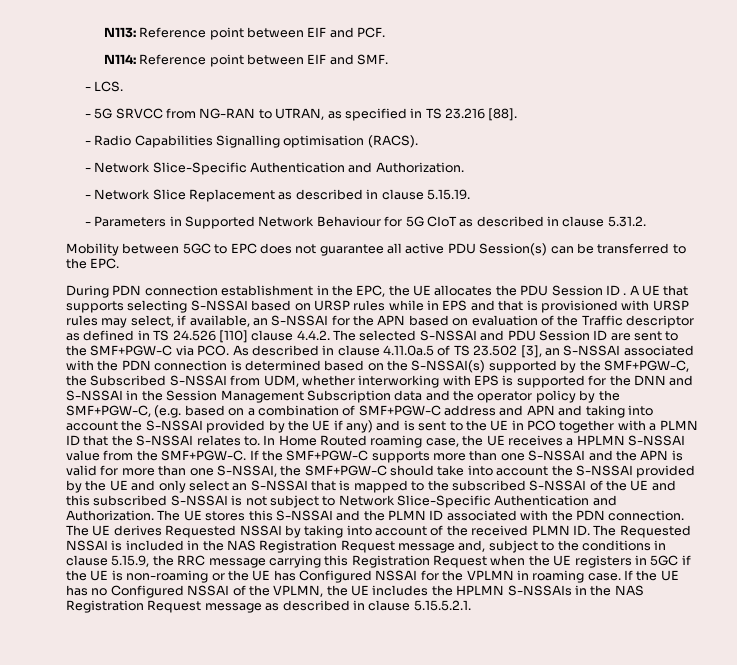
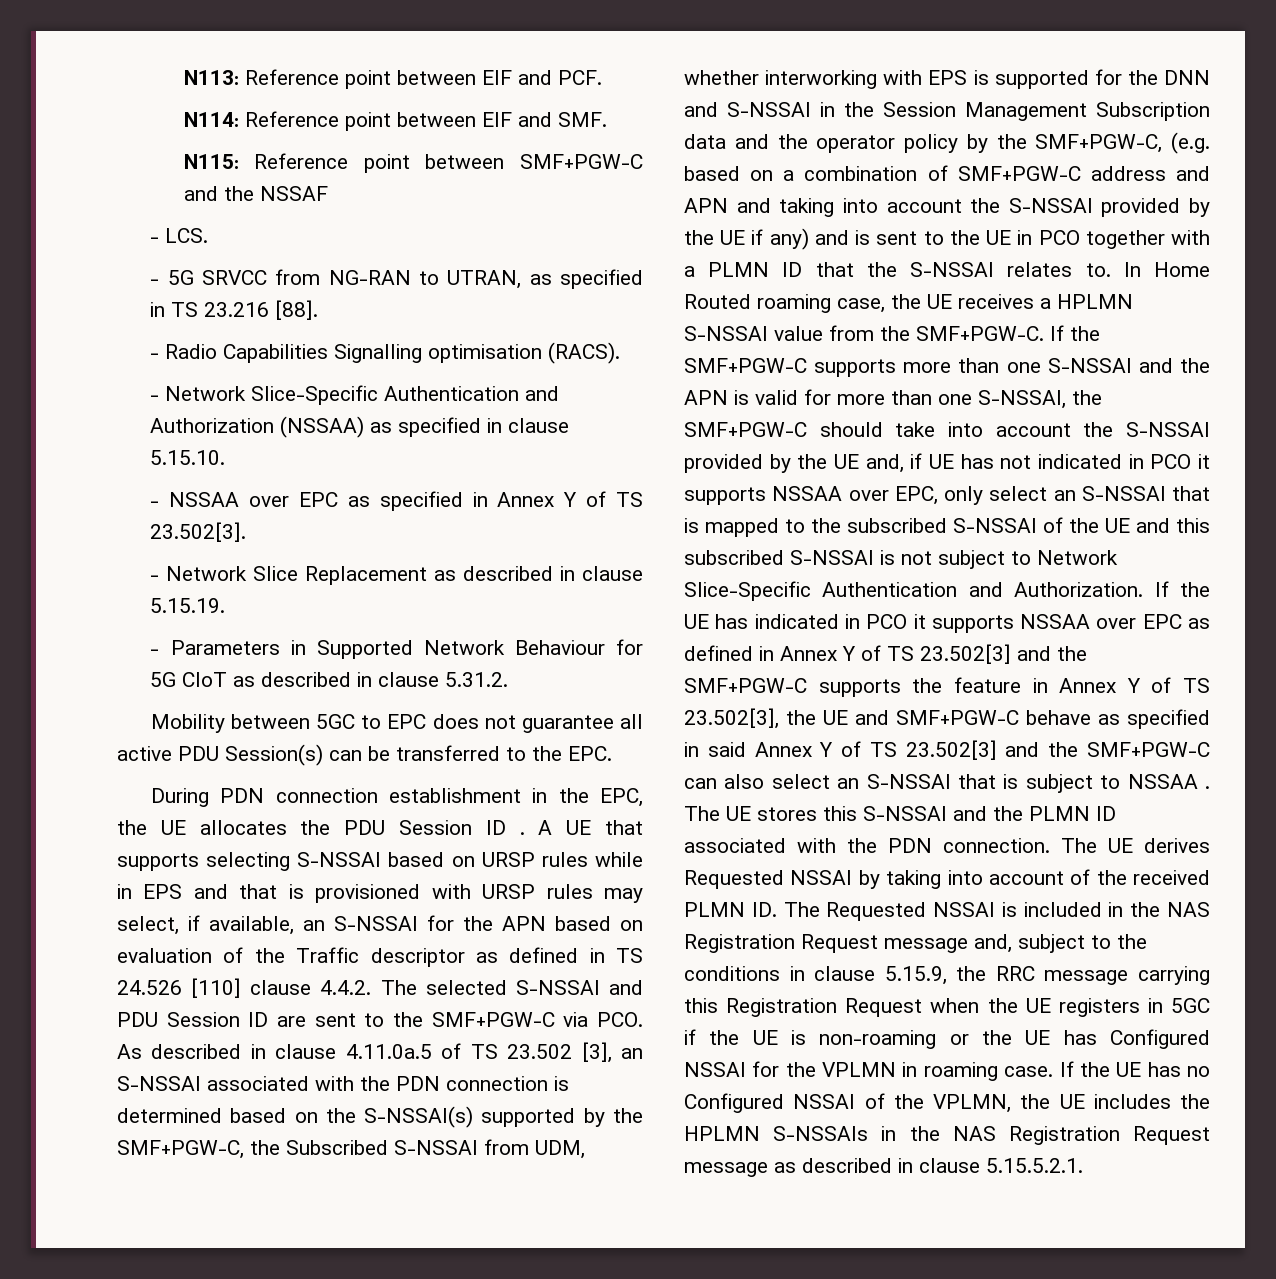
+ N115: Reference point between SMF+PGW-C and the NSSAF
- - Network Slice-Specific Authentication and Authorization.
+ - Network Slice-Specific Authentication and Authorization (NSSAA) as specified in clause 5.15.10.
+ - NSSAA over EPC as specified in Annex Y of TS 23.502[3].
- If the SMF+PGW-C supports more than one S-NSSAI and the APN is valid for more than one S-NSSAI, the SMF+PGW-C should take into account the S-NSSAI provided by the UE and only select an S-NSSAI that is mapped to the subscribed S-NSSAI of the UE and this subscribed S-NSSAI is not subject to Network Slice-Specific Authentication and Authorization.
+ If the SMF+PGW-C supports more than one S-NSSAI and the APN is valid for more than one S-NSSAI, the SMF+PGW-C should take into account the S-NSSAI provided by the UE and, if UE has not indicated in PCO it supports NSSAA over EPC, only select an S-NSSAI that is mapped to the subscribed S-NSSAI of the UE and this subscribed S-NSSAI is not subject to Network Slice-Specific Authentication and Authorization.
+ If the UE has indicated in PCO it supports NSSAA over EPC as defined in Annex Y of TS 23.502[3] and the SMF+PGW-C supports the feature in Annex Y of TS 23.502[3], the UE and SMF+PGW-C behave as specified in said Annex Y of TS 23.502[3] and the SMF+PGW-C can also select an S-NSSAI that is subject to NSSAA .

